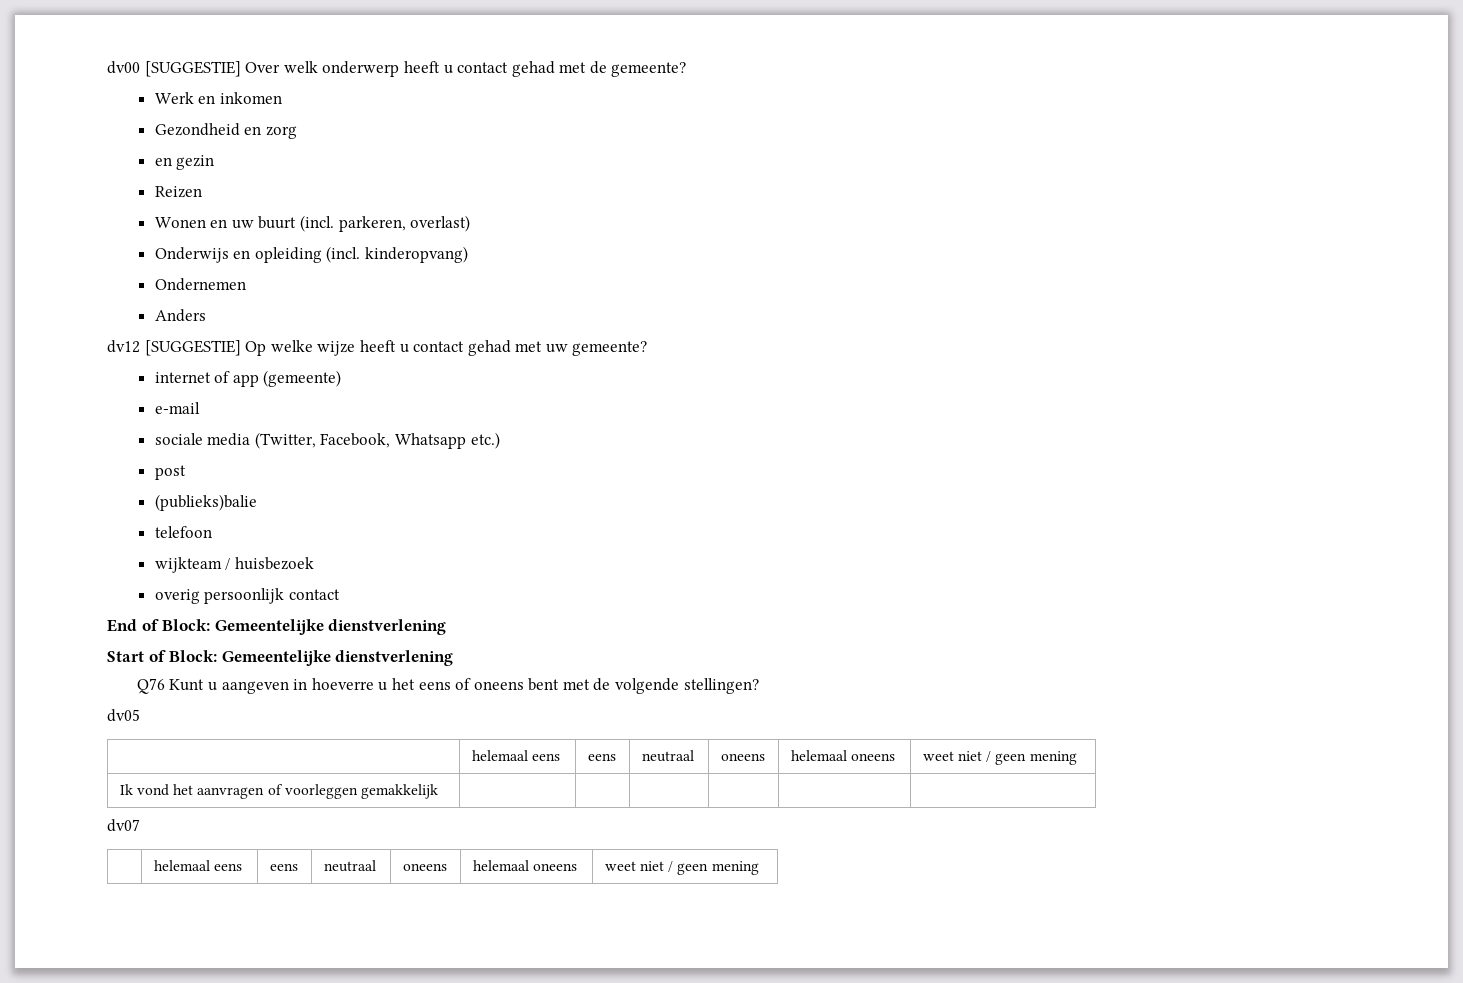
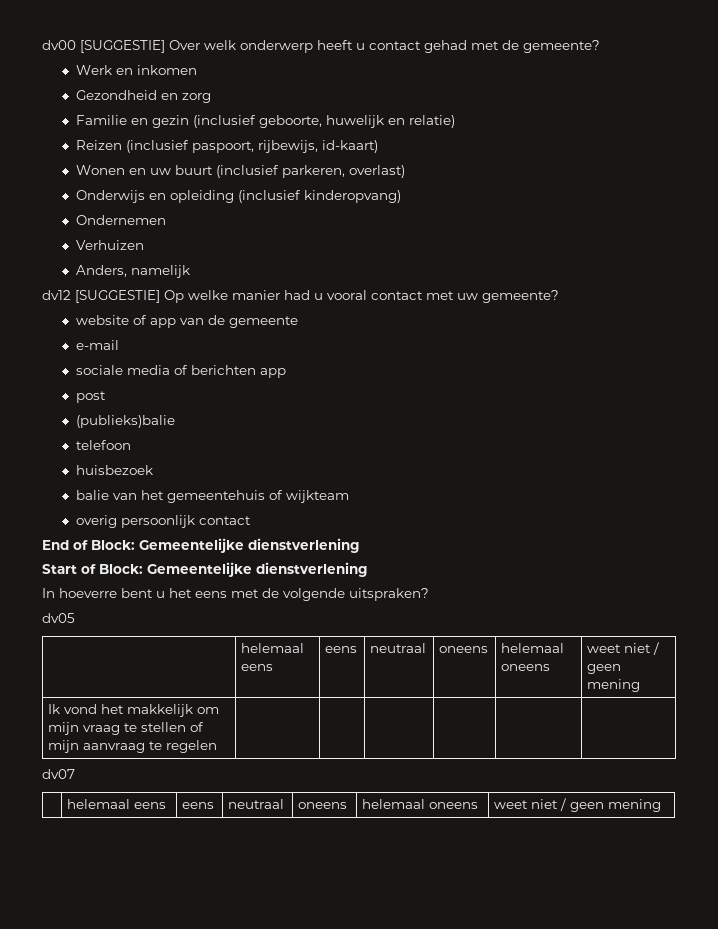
- en gezin
- Reizen
+ Familie en gezin (inclusief geboorte, huwelijk en relatie)
+ Reizen (inclusief paspoort, rijbewijs, id-kaart)
- Wonen en uw buurt (incl. parkeren, overlast)
+ Wonen en uw buurt (inclusief parkeren, overlast)
- Onderwijs en opleiding (incl. kinderopvang)
+ Onderwijs en opleiding (inclusief kinderopvang)
- Anders
+ Verhuizen
+ Anders, namelijk
- dv12 [SUGGESTIE] Op welke wijze heeft u contact gehad met uw gemeente?
+ dv12 [SUGGESTIE] Op welke manier had u vooral contact met uw gemeente?
- internet of app (gemeente)
+ website of app van de gemeente
- sociale media (Twitter, Facebook, Whatsapp etc.)
+ sociale media of berichten app
- wijkteam / huisbezoek
+ huisbezoek
+ balie van het gemeentehuis of wijkteam
- Q76 Kunt u aangeven in hoeverre u het eens of oneens bent met de volgende stellingen?
+ In hoeverre bent u het eens met de volgende uitspraken?
- Ik vond het aanvragen of voorleggen gemakkelijk | | | | | |
+ Ik vond het makkelijk om mijn vraag te stellen of mijn aanvraag te regelen | | | | | |

